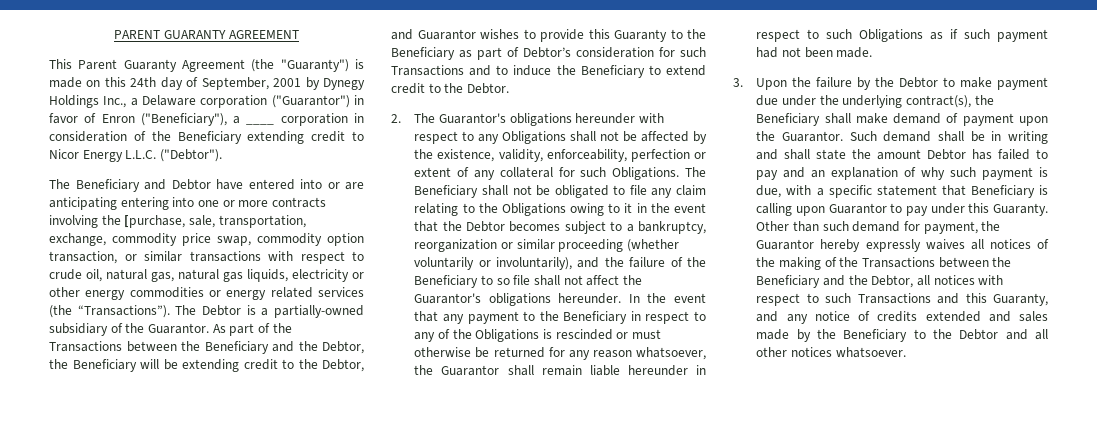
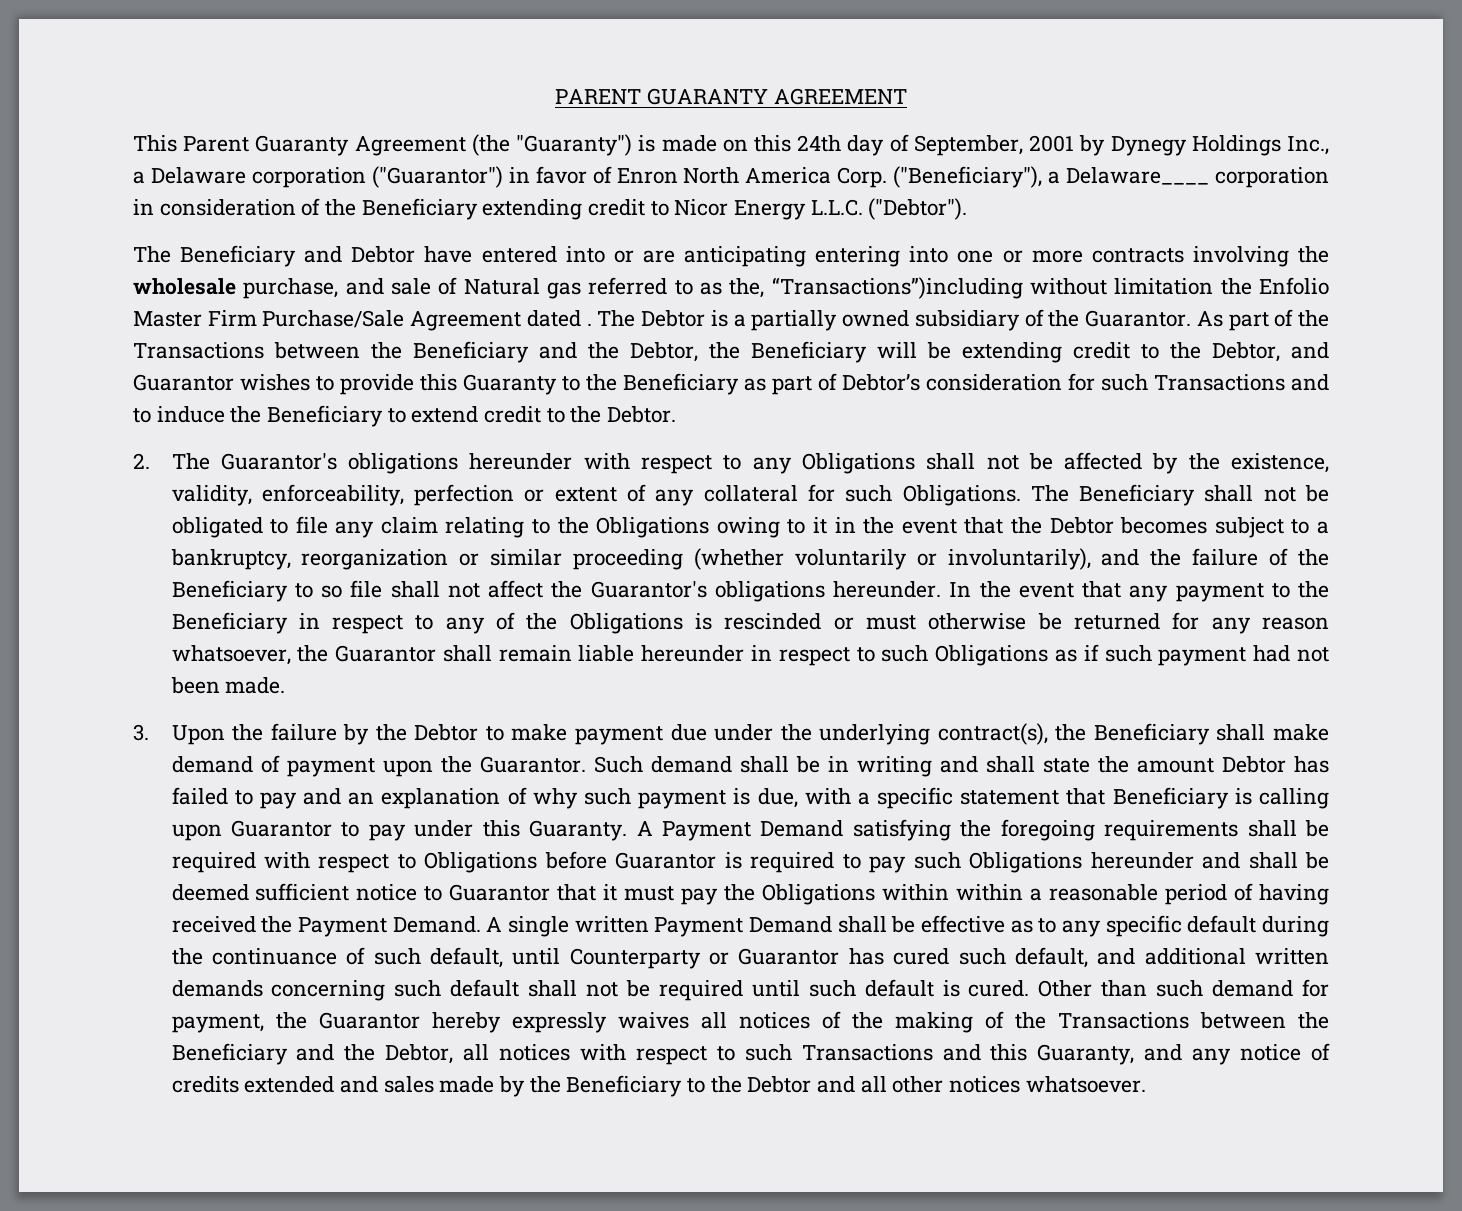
- This Parent Guaranty Agreement (the "Guaranty") is made on this 24th day of September, 2001 by Dynegy Holdings Inc., a Delaware corporation ("Guarantor") in favor of Enron ("Beneficiary"), a ____ corporation in consideration of the Beneficiary extending credit to Nicor Energy L.L.C. ("Debtor").
+ This Parent Guaranty Agreement (the "Guaranty") is made on this 24th day of September, 2001 by Dynegy Holdings Inc., a Delaware corporation ("Guarantor") in favor of Enron North America Corp. ("Beneficiary"), a Delaware____ corporation in consideration of the Beneficiary extending credit to Nicor Energy L.L.C. ("Debtor").
- The Beneficiary and Debtor have entered into or are anticipating entering into one or more contracts involving the [purchase, sale, transportation, exchange, commodity price swap, commodity option transaction, or similar transactions with respect to crude oil, natural gas, natural gas liquids, electricity or other energy commodities or energy related services (the “Transactions”).
+ The Beneficiary and Debtor have entered into or are anticipating entering into one or more contracts involving the wholesale purchase, and sale of Natural gas referred to as the, “Transactions”)including without limitation the Enfolio Master Firm Purchase/Sale Agreement dated .
- The Debtor is a partially-owned subsidiary of the Guarantor.
+ The Debtor is a partially owned subsidiary of the Guarantor.
+ A Payment Demand satisfying the foregoing requirements shall be required with respect to Obligations before Guarantor is required to pay such Obligations hereunder and shall be deemed sufficient notice to Guarantor that it must pay the Obligations within within a reasonable period of having received the Payment Demand. A single written Payment Demand shall be effective as to any specific default during the continuance of such default, until Counterparty or Guarantor has cured such default, and additional written demands concerning such default shall not be required until such default is cured.

